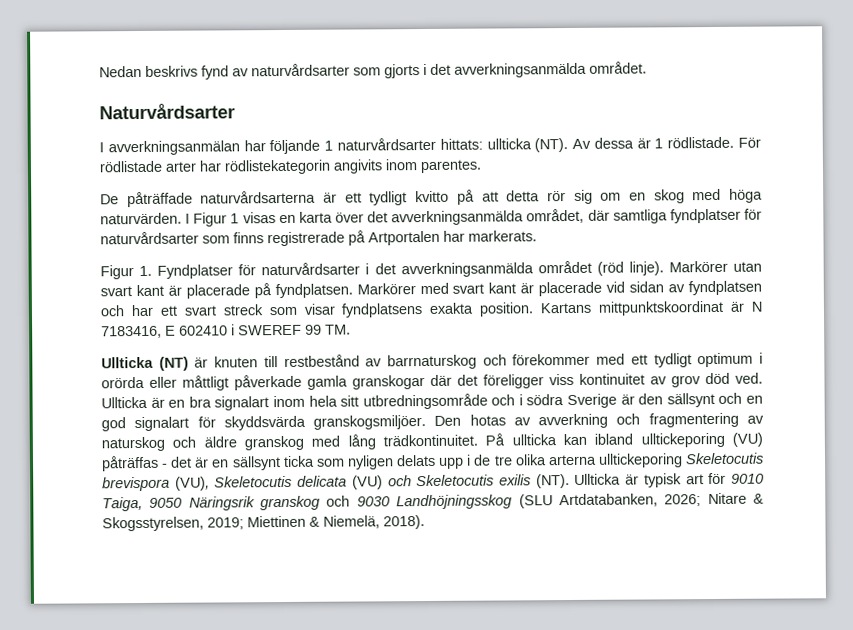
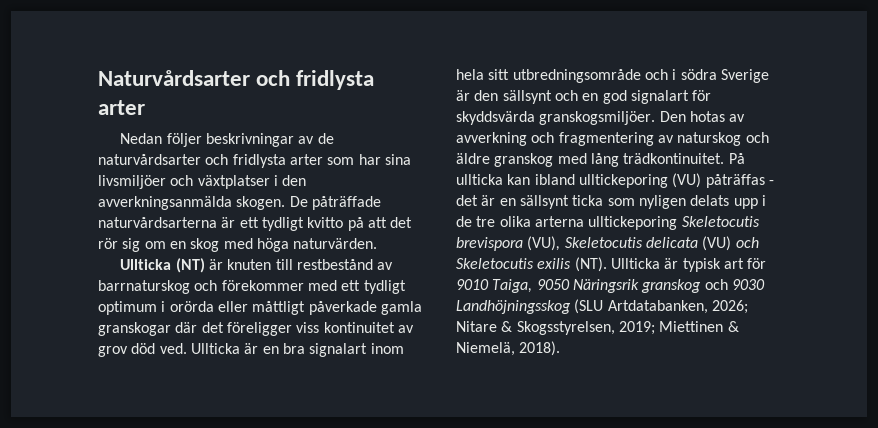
- Nedan beskrivs fynd av naturvårdsarter som gjorts i det avverkningsanmälda området.
- Naturvårdsarter
- I avverkningsanmälan har följande 1 naturvårdsarter hittats: ullticka (NT). Av dessa är 1 rödlistade. För rödlistade arter har rödlistekategorin angivits inom parentes.
- De påträffade naturvårdsarterna är ett tydligt kvitto på att detta rör sig om en skog med höga naturvärden. I Figur 1 visas en karta över det avverkningsanmälda området, där samtliga fyndplatser för naturvårdsarter som finns registrerade på Artportalen har markerats.
- Figur 1. Fyndplatser för naturvårdsarter i det avverkningsanmälda området (röd linje). Markörer utan svart kant är placerade på fyndplatsen. Markörer med svart kant är placerade vid sidan av fyndplatsen och har ett svart streck som visar fyndplatsens exakta position. Kartans mittpunktskoordinat är N 7183416, E 602410 i SWEREF 99 TM.
+ Naturvårdsarter och fridlysta arter
+ Nedan följer beskrivningar av de naturvårdsarter och fridlysta arter som har sina livsmiljöer och växtplatser i den avverkningsanmälda skogen. De påträffade naturvårdsarterna är ett tydligt kvitto på att det rör sig om en skog med höga naturvärden.

